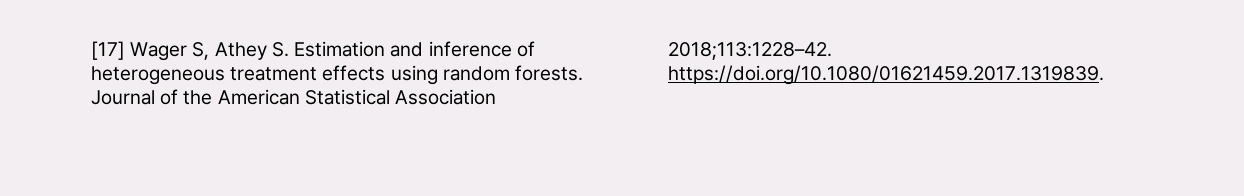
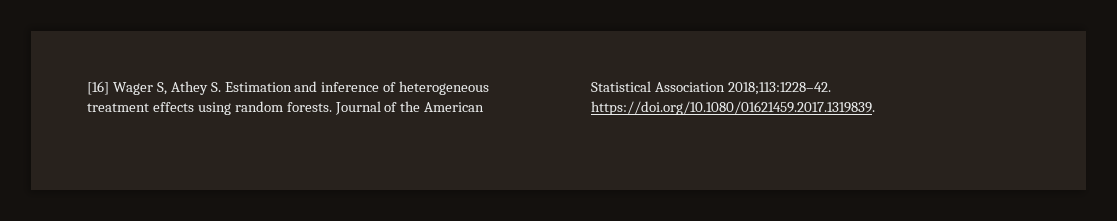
- [17] Wager S, Athey S. Estimation and inference of heterogeneous treatment effects using random forests.
+ [16] Wager S, Athey S. Estimation and inference of heterogeneous treatment effects using random forests.

